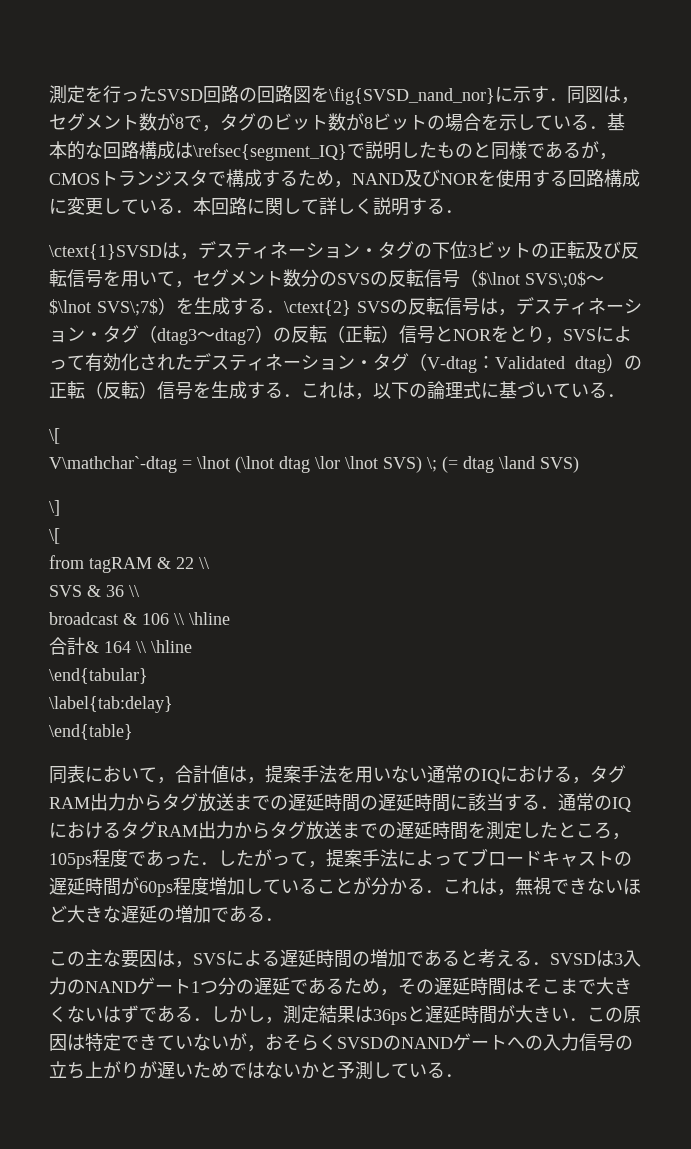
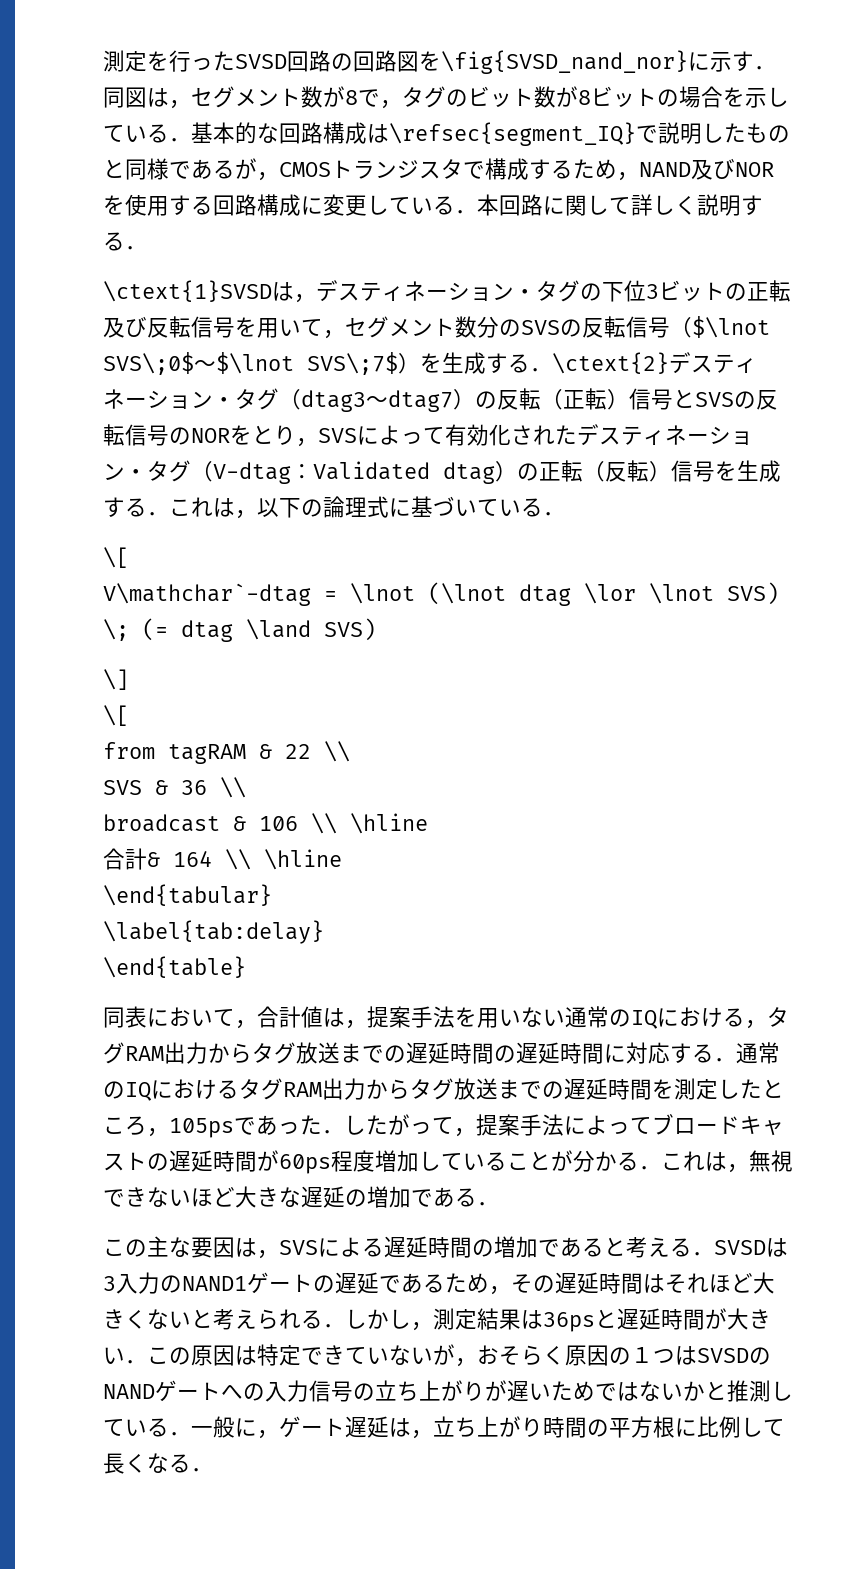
- \ctext{1}SVSDは，デスティネーション・タグの下位3ビットの正転及び反転信号を用いて，セグメント数分のSVSの反転信号（$\lnot SVS\;0$〜$\lnot SVS\;7$）を生成する．\ctext{2} SVSの反転信号は，デスティネーション・タグ（dtag3〜dtag7）の反転（正転）信号とNORをとり，SVSによって有効化されたデスティネーション・タグ（V-dtag：
+ \ctext{1}SVSDは，デスティネーション・タグの下位3ビットの正転及び反転信号を用いて，セグメント数分のSVSの反転信号（$\lnot SVS\;0$〜$\lnot SVS\;7$）を生成する．\ctext{2}デスティネーション・タグ（dtag3〜dtag7）の反転（正転）信号とSVSの反転信号のNORをとり，SVSによって有効化されたデスティネーション・タグ（V-dtag：
- 同表において，合計値は，提案手法を用いない通常のIQにおける，タグRAM出力からタグ放送までの遅延時間の遅延時間に該当する．通常のIQにおけるタグRAM出力からタグ放送までの遅延時間を測定したところ，105ps程度であった．したがって，提案手法によってブロードキャストの遅延時間が60ps程度増加していることが分かる．これは，無視できないほど大きな遅延の増加である．
+ 同表において，合計値は，提案手法を用いない通常のIQにおける，タグRAM出力からタグ放送までの遅延時間の遅延時間に対応する．通常のIQにおけるタグRAM出力からタグ放送までの遅延時間を測定したところ，105psであった．したがって，提案手法によってブロードキャストの遅延時間が60ps程度増加していることが分かる．これは，無視できないほど大きな遅延の増加である．
- この主な要因は，SVSによる遅延時間の増加であると考える．SVSDは3入力のNANDゲート1つ分の遅延であるため，その遅延時間はそこまで大きくないはずである．しかし，測定結果は36psと遅延時間が大きい．この原因は特定できていないが，おそらくSVSDのNANDゲートへの入力信号の立ち上がりが遅いためではないかと予測している．
+ この主な要因は，SVSによる遅延時間の増加であると考える．SVSDは3入力のNAND1ゲートの遅延であるため，その遅延時間はそれほど大きくないと考えられる．しかし，測定結果は36psと遅延時間が大きい．この原因は特定できていないが，おそらく原因の１つはSVSDのNANDゲートへの入力信号の立ち上がりが遅いためではないかと推測している．一般に，ゲート遅延は，立ち上がり時間の平方根に比例して長くなる．

